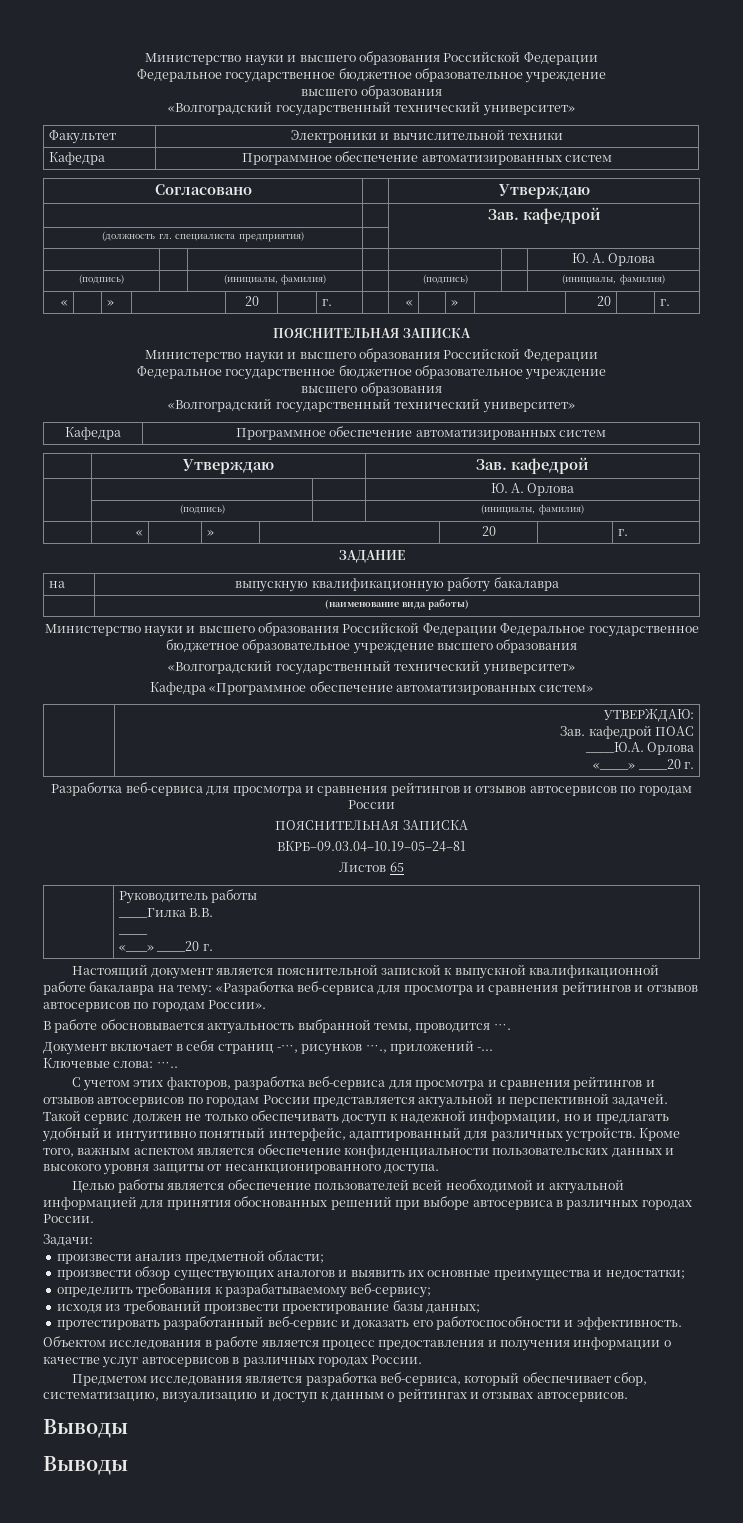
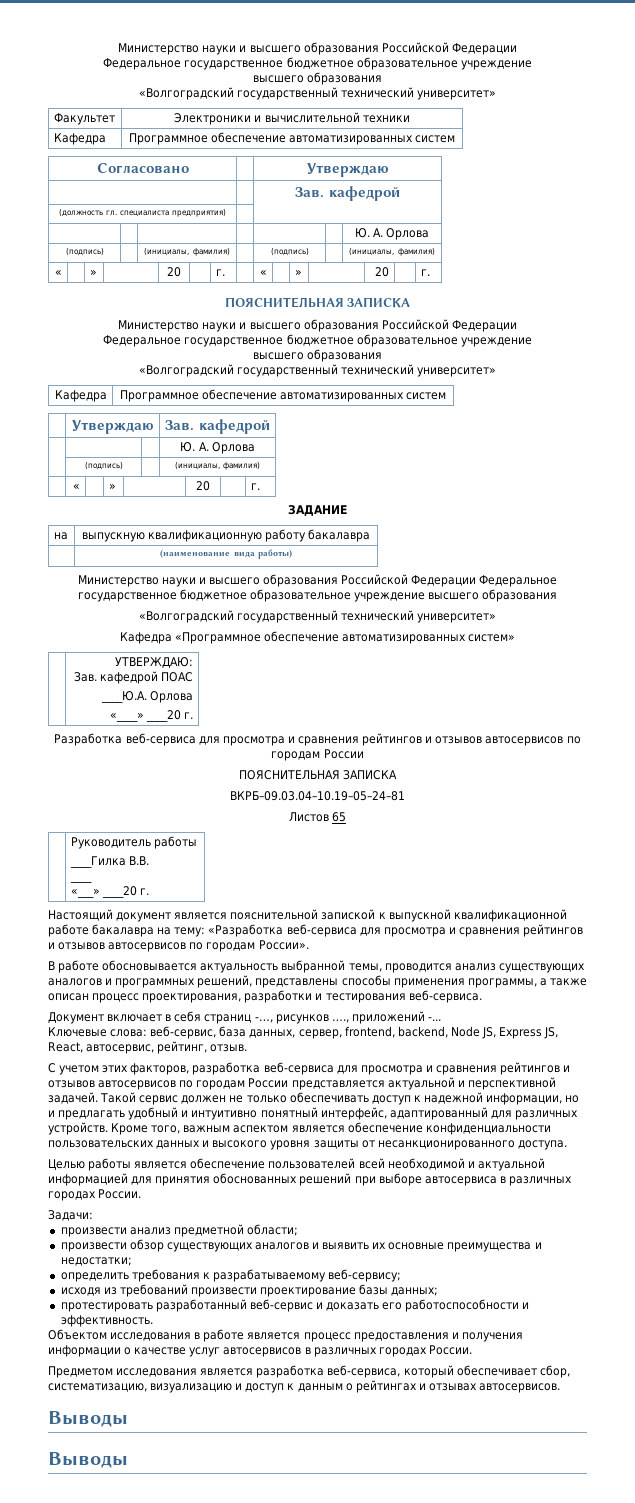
- В работе обосновывается актуальность выбранной темы, проводится ….
+ В работе обосновывается актуальность выбранной темы, проводится анализ существующих аналогов и программных решений, представлены способы применения программы, а также описан процесс проектирования, разработки и тестирования веб-сервиса.
- Ключевые слова: …..
+ Ключевые слова: веб-сервис, база данных, сервер, frontend, backend, Node JS, Express JS, React, автосервис, рейтинг, отзыв.

